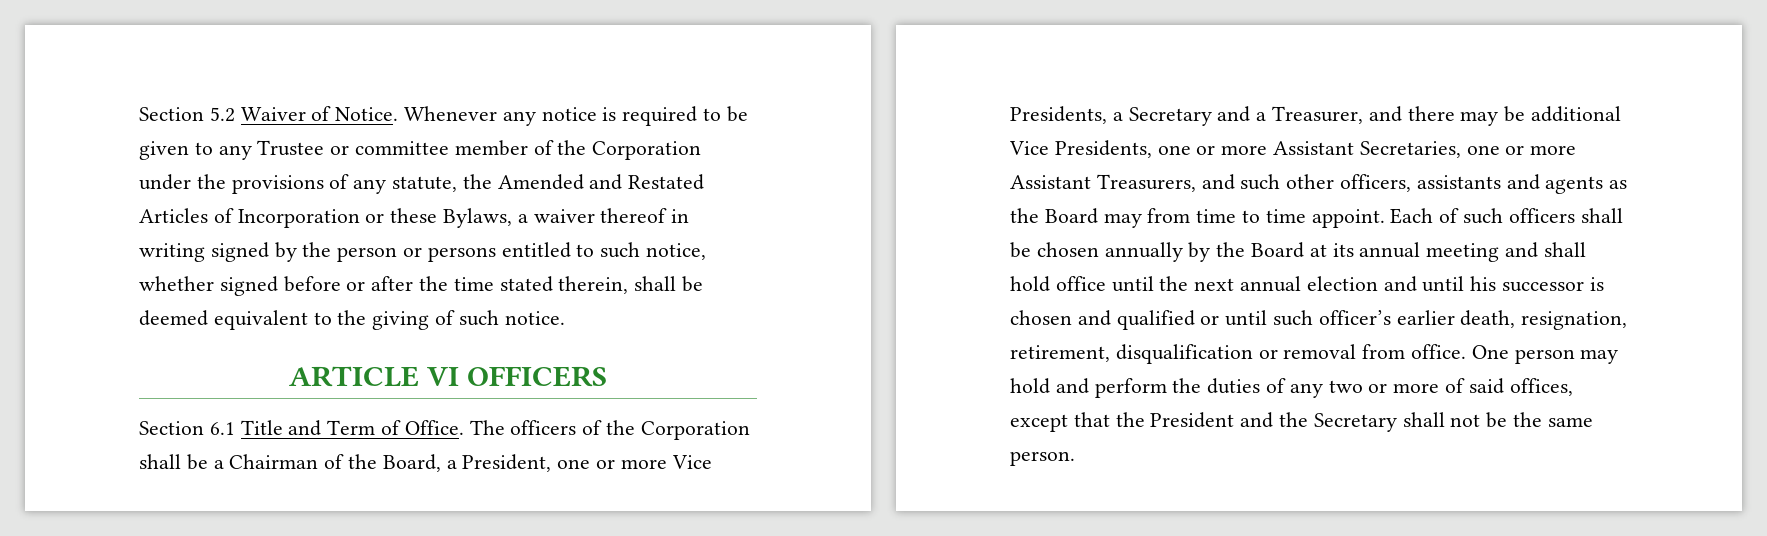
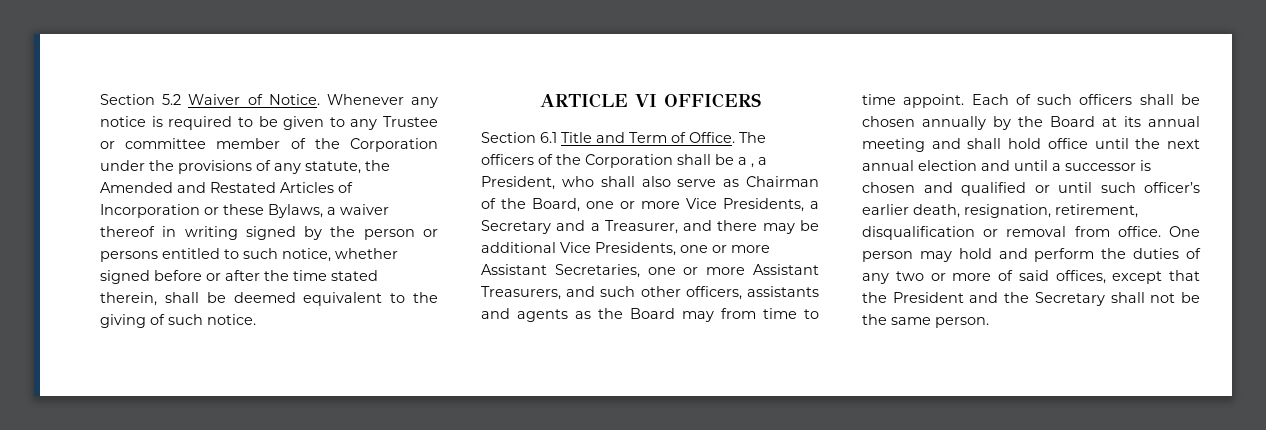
- The officers of the Corporation shall be a Chairman of the Board, a President, one or more Vice Presidents, a Secretary and a Treasurer, and there may be additional Vice Presidents, one or more Assistant Secretaries, one or more Assistant Treasurers, and such other officers, assistants and agents as the Board may from time to time appoint.
+ The officers of the Corporation shall be a , a President, who shall also serve as Chairman of the Board, one or more Vice Presidents, a Secretary and a Treasurer, and there may be additional Vice Presidents, one or more Assistant Secretaries, one or more Assistant Treasurers, and such other officers, assistants and agents as the Board may from time to time appoint.
- Each of such officers shall be chosen annually by the Board at its annual meeting and shall hold office until the next annual election and until his successor is chosen and qualified or until such officer’s earlier death, resignation, retirement, disqualification or removal from office.
+ Each of such officers shall be chosen annually by the Board at its annual meeting and shall hold office until the next annual election and until a successor is chosen and qualified or until such officer’s earlier death, resignation, retirement, disqualification or removal from office.

